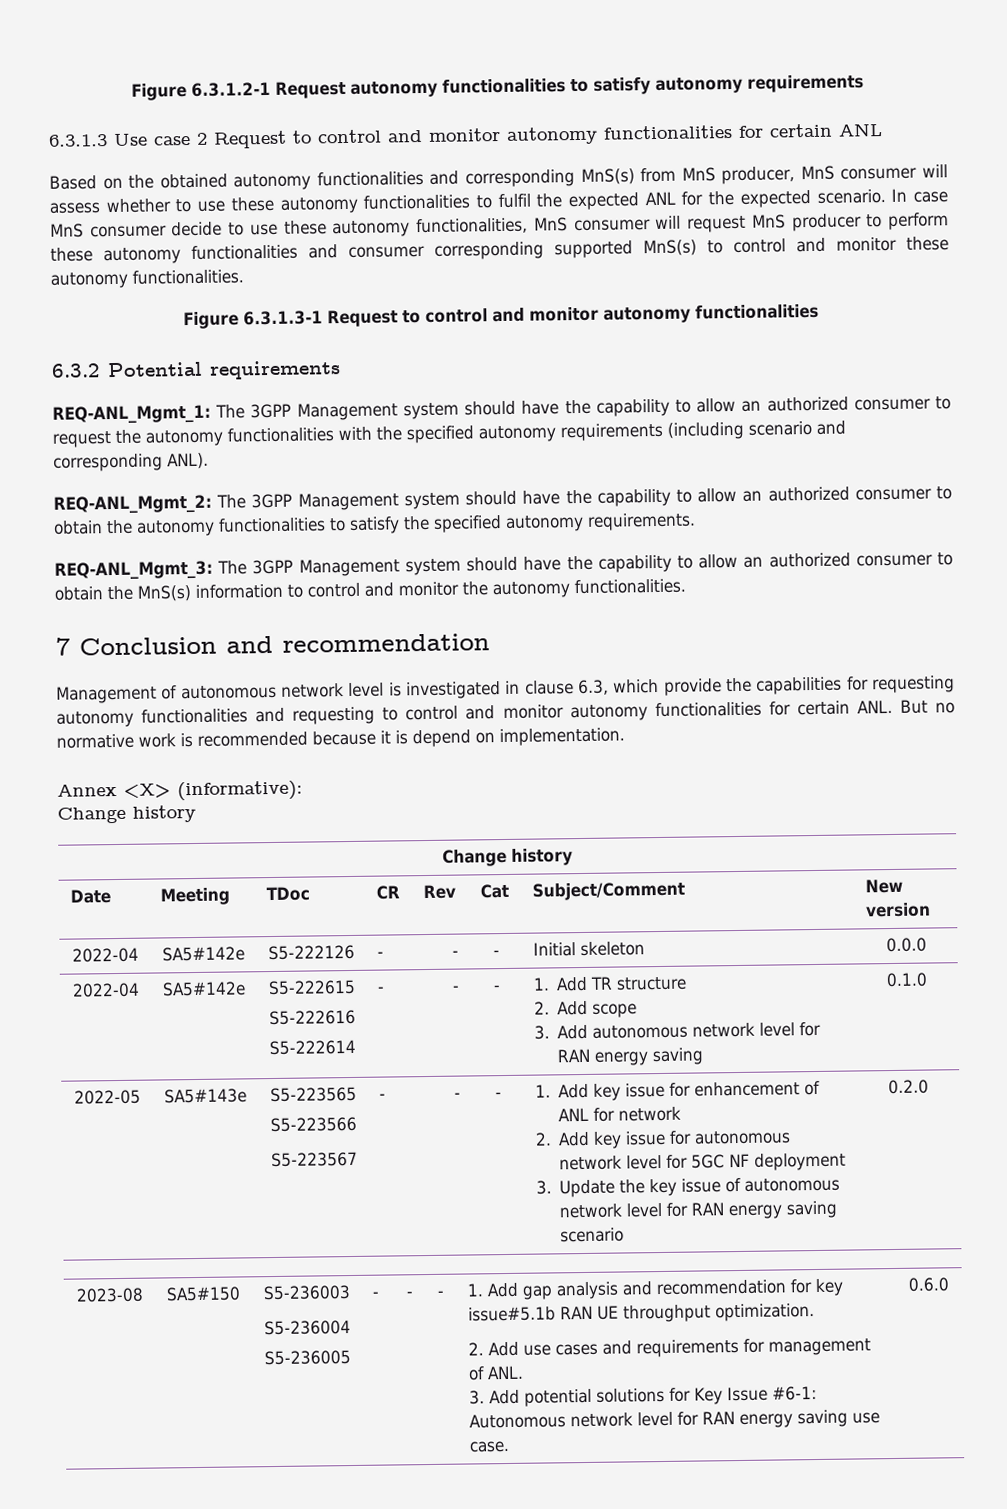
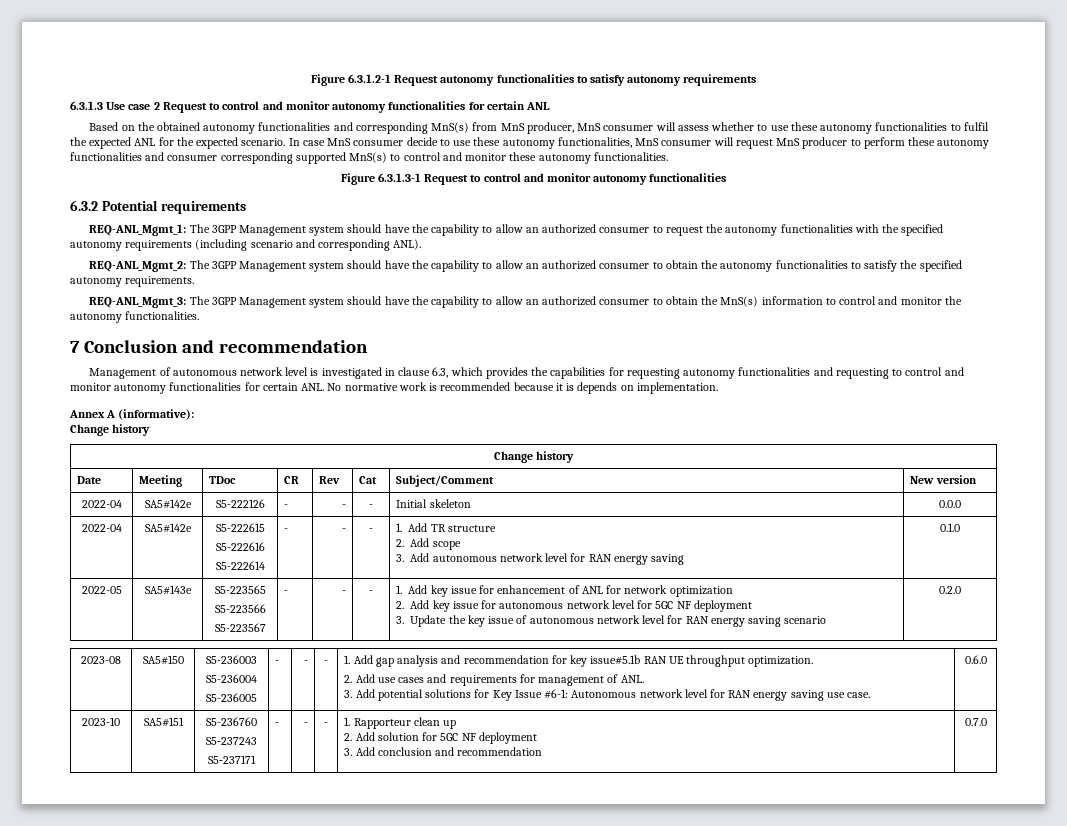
- Management of autonomous network level is investigated in clause 6.3, which provide the capabilities for requesting autonomy functionalities and requesting to control and monitor autonomy functionalities for certain ANL. But no normative work is recommended because it is depend on implementation.
+ Management of autonomous network level is investigated in clause 6.3, which provides the capabilities for requesting autonomy functionalities and requesting to control and monitor autonomy functionalities for certain ANL. No normative work is recommended because it is depends on implementation.
- Annex <X> (informative):
+ Annex A (informative):
- 1. Add key issue for enhancement of ANL for network
+ 1. Add key issue for enhancement of ANL for network optimization
+ 2023-10 | SA5#151 | S5-236760
+ S5‑237243
+ S5‑237171 | - | - | - | 1. Rapporteur clean up
+ 2. Add solution for 5GC NF deployment
+ 3. Add conclusion and recommendation | 0.7.0

